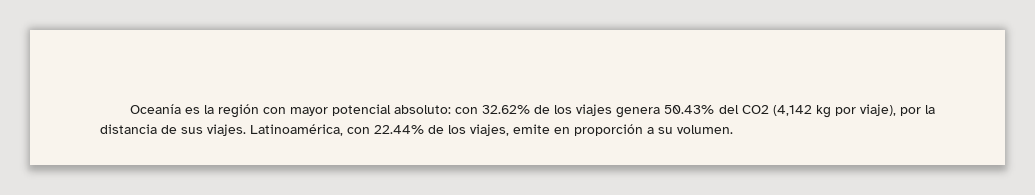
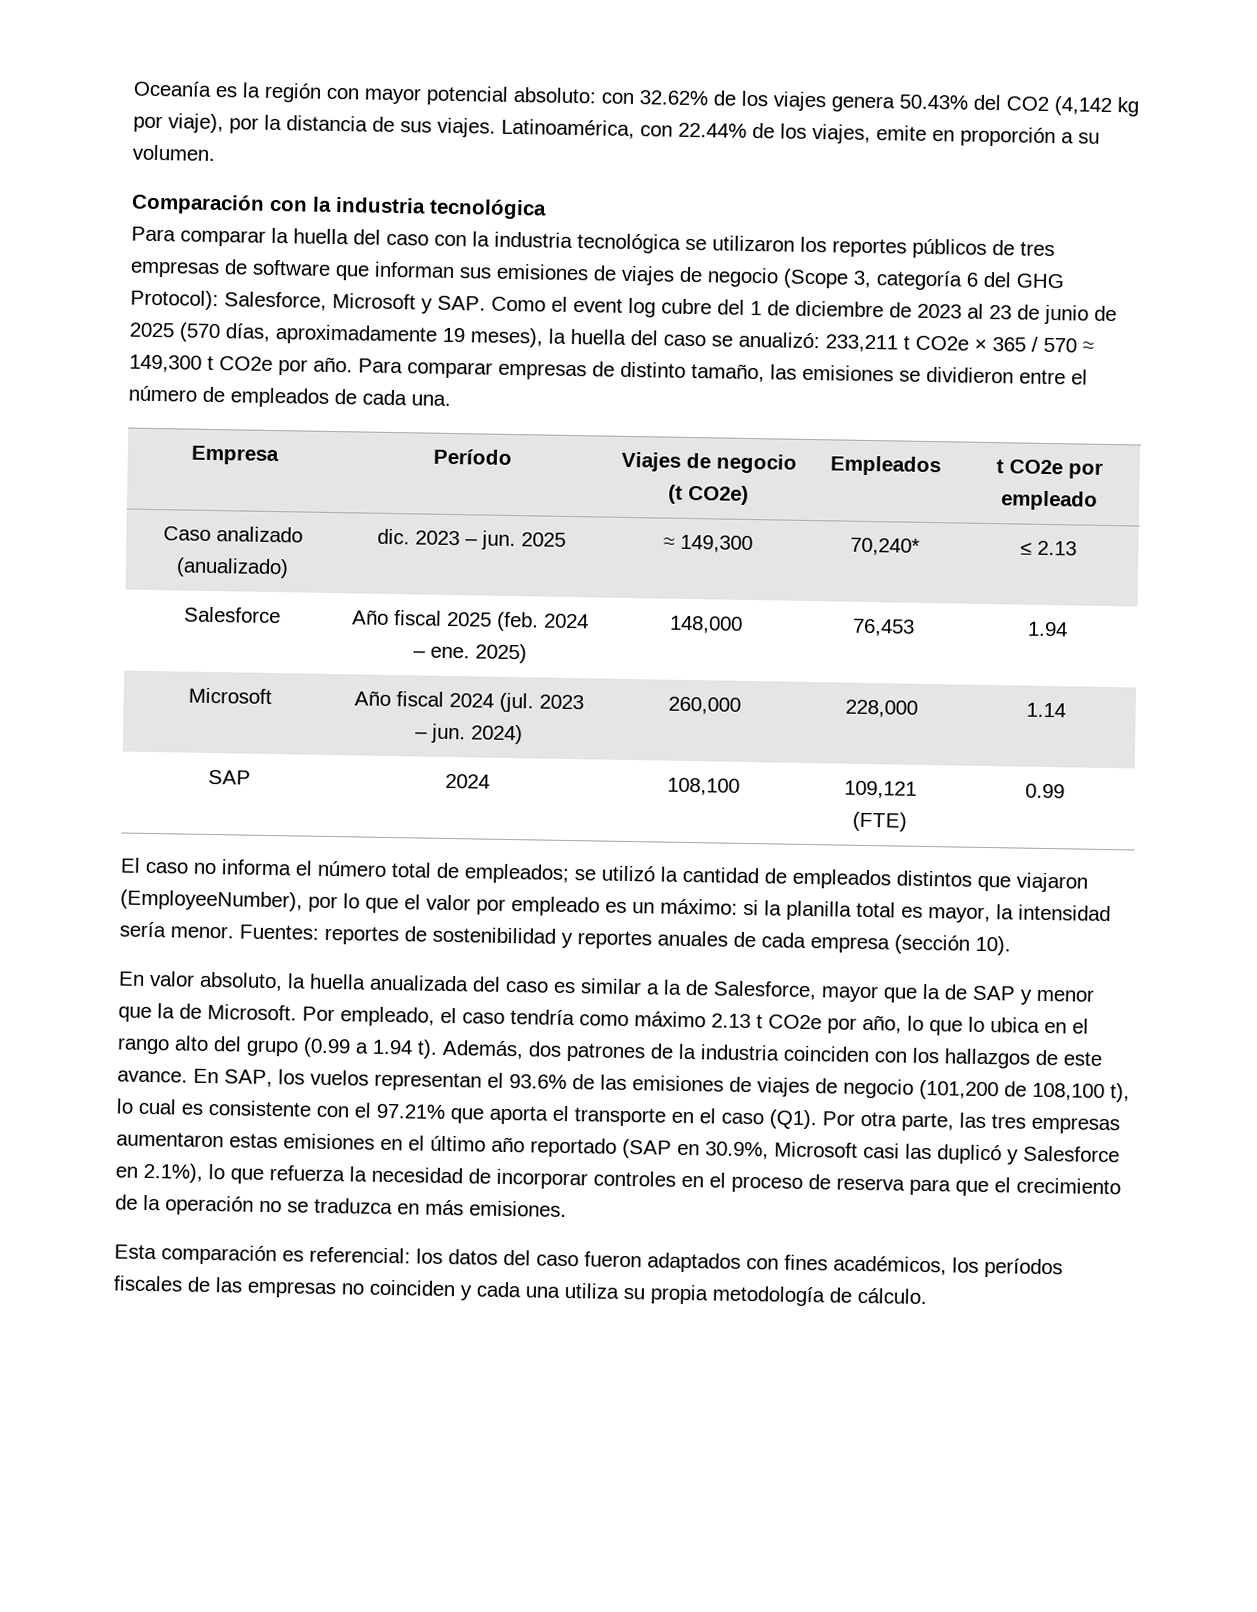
+ Comparación con la industria tecnológica
+ Para comparar la huella del caso con la industria tecnológica se utilizaron los reportes públicos de tres empresas de software que informan sus emisiones de viajes de negocio (Scope 3, categoría 6 del GHG Protocol): Salesforce, Microsoft y SAP. Como el event log cubre del 1 de diciembre de 2023 al 23 de junio de 2025 (570 días, aproximadamente 19 meses), la huella del caso se anualizó: 233,211 t CO2e × 365 / 570 ≈ 149,300 t CO2e por año. Para comparar empresas de distinto tamaño, las emisiones se dividieron entre el número de empleados de cada una.
+ Empresa | Período | Viajes de negocio (t CO2e) | Empleados | t CO2e por empleado
+ Caso analizado (anualizado) | dic. 2023 – jun. 2025 | ≈ 149,300 | 70,240* | ≤ 2.13
+ Salesforce | Año fiscal 2025 (feb. 2024 – ene. 2025) | 148,000 | 76,453 | 1.94
+ Microsoft | Año fiscal 2024 (jul. 2023 – jun. 2024) | 260,000 | 228,000 | 1.14
+ SAP | 2024 | 108,100 | 109,121 (FTE) | 0.99
+ El caso no informa el número total de empleados; se utilizó la cantidad de empleados distintos que viajaron (EmployeeNumber), por lo que el valor por empleado es un máximo: si la planilla total es mayor, la intensidad sería menor. Fuentes: reportes de sostenibilidad y reportes anuales de cada empresa (sección 10).
+ En valor absoluto, la huella anualizada del caso es similar a la de Salesforce, mayor que la de SAP y menor que la de Microsoft. Por empleado, el caso tendría como máximo 2.13 t CO2e por año, lo que lo ubica en el rango alto del grupo (0.99 a 1.94 t). Además, dos patrones de la industria coinciden con los hallazgos de este avance. En SAP, los vuelos representan el 93.6% de las emisiones de viajes de negocio (101,200 de 108,100 t), lo cual es consistente con el 97.21% que aporta el transporte en el caso (Q1). Por otra parte, las tres empresas aumentaron estas emisiones en el último año reportado (SAP en 30.9%, Microsoft casi las duplicó y Salesforce en 2.1%), lo que refuerza la necesidad de incorporar controles en el proceso de reserva para que el crecimiento de la operación no se traduzca en más emisiones.
+ Esta comparación es referencial: los datos del caso fueron adaptados con fines académicos, los períodos fiscales de las empresas no coinciden y cada una utiliza su propia metodología de cálculo.

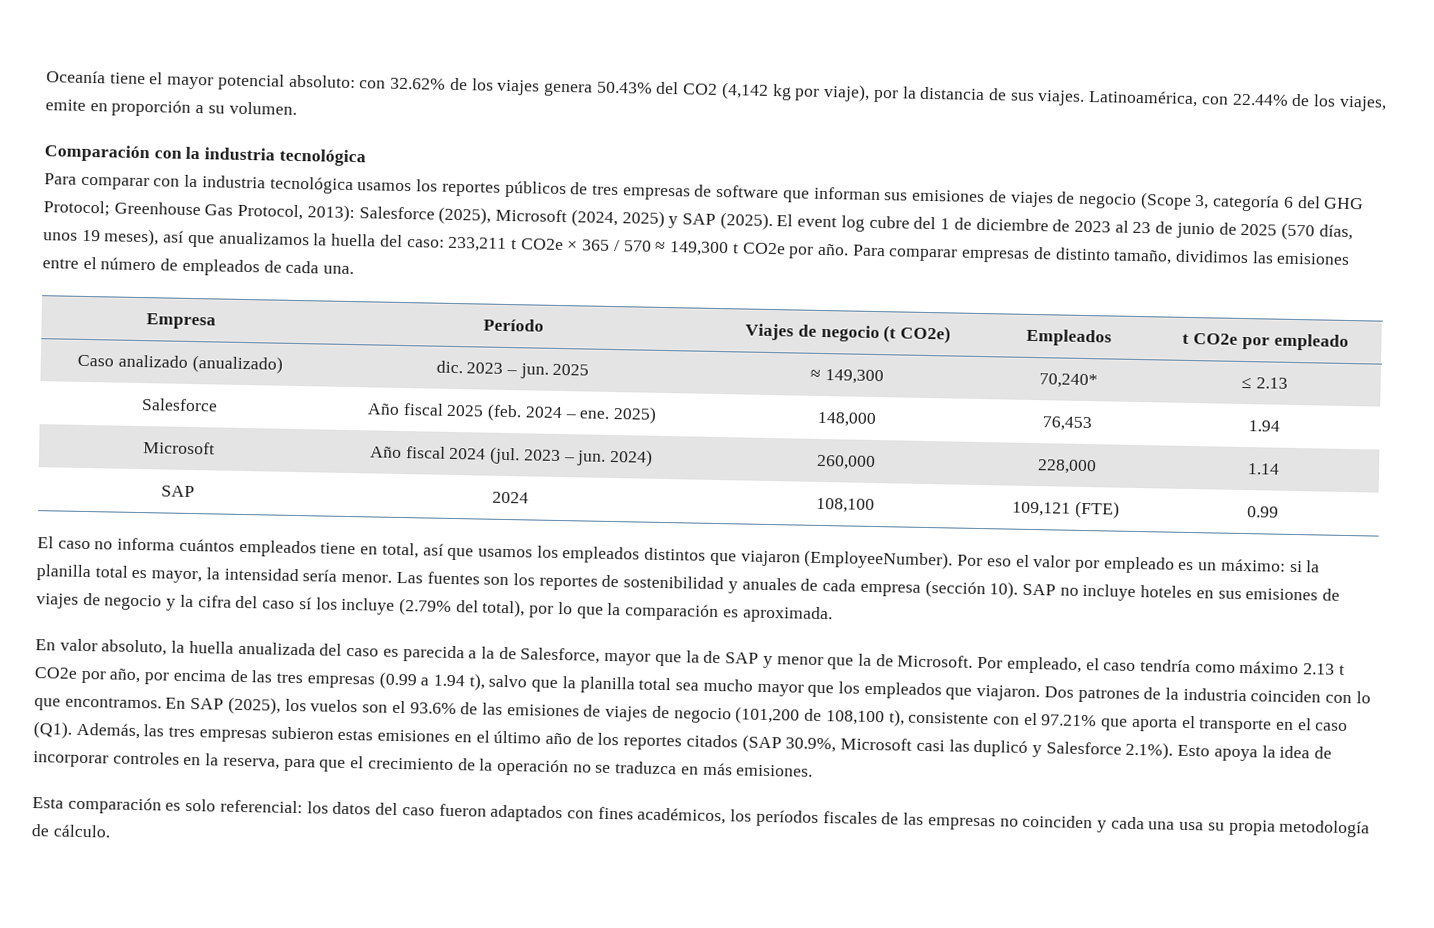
- Oceanía es la región con mayor potencial absoluto: con 32.62% de los viajes genera 50.43% del CO2 (4,142 kg por viaje), por la distancia de sus viajes.
+ Oceanía tiene el mayor potencial absoluto: con 32.62% de los viajes genera 50.43% del CO2 (4,142 kg por viaje), por la distancia de sus viajes.
- Para comparar la huella del caso con la industria tecnológica se utilizaron los reportes públicos de tres empresas de software que informan sus emisiones de viajes de negocio (Scope 3, categoría 6 del GHG Protocol): Salesforce, Microsoft y SAP. Como el event log cubre del 1 de diciembre de 2023 al 23 de junio de 2025 (570 días, aproximadamente 19 meses), la huella del caso se anualizó: 233,211 t CO2e × 365 / 570 ≈ 149,300 t CO2e por año.
+ Para comparar con la industria tecnológica usamos los reportes públicos de tres empresas de software que informan sus emisiones de viajes de negocio (Scope 3, categoría 6 del GHG Protocol; Greenhouse Gas Protocol, 2013): Salesforce (2025), Microsoft (2024, 2025) y SAP (2025). El event log cubre del 1 de diciembre de 2023 al 23 de junio de 2025 (570 días, unos 19 meses), así que anualizamos la huella del caso: 233,211 t CO2e × 365 / 570 ≈ 149,300 t CO2e por año.
- Para comparar empresas de distinto tamaño, las emisiones se dividieron entre el número de empleados de cada una.
+ Para comparar empresas de distinto tamaño, dividimos las emisiones entre el número de empleados de cada una.
- El caso no informa el número total de empleados; se utilizó la cantidad de empleados distintos que viajaron (EmployeeNumber), por lo que el valor por empleado es un máximo: si la planilla total es mayor, la intensidad sería menor.
+ El caso no informa cuántos empleados tiene en total, así que usamos los empleados distintos que viajaron (EmployeeNumber). Por eso el valor por empleado es un máximo: si la planilla total es mayor, la intensidad sería menor.
- Fuentes: reportes de sostenibilidad y reportes anuales de cada empresa (sección 10).
+ Las fuentes son los reportes de sostenibilidad y anuales de cada empresa (sección 10). SAP no incluye hoteles en sus emisiones de viajes de negocio y la cifra del caso sí los incluye (2.79% del total), por lo que la comparación es aproximada.
- En valor absoluto, la huella anualizada del caso es similar a la de Salesforce, mayor que la de SAP y menor que la de Microsoft.
+ En valor absoluto, la huella anualizada del caso es parecida a la de Salesforce, mayor que la de SAP y menor que la de Microsoft.
- Por empleado, el caso tendría como máximo 2.13 t CO2e por año, lo que lo ubica en el rango alto del grupo (0.99 a 1.94 t). Además, dos patrones de la industria coinciden con los hallazgos de este avance. En SAP, los vuelos representan el 93.6% de las emisiones de viajes de negocio (101,200 de 108,100 t), lo cual es consistente con el 97.21% que aporta el transporte en el caso (Q1). Por otra parte, las tres empresas aumentaron estas emisiones en el último año reportado (SAP en 30.9%, Microsoft casi las duplicó y Salesforce en 2.1%), lo que refuerza la necesidad de incorporar controles en el proceso de reserva para que el crecimiento de la operación no se traduzca en más emisiones.
+ Por empleado, el caso tendría como máximo 2.13 t CO2e por año, por encima de las tres empresas (0.99 a 1.94 t), salvo que la planilla total sea mucho mayor que los empleados que viajaron. Dos patrones de la industria coinciden con lo que encontramos. En SAP (2025), los vuelos son el 93.6% de las emisiones de viajes de negocio (101,200 de 108,100 t), consistente con el 97.21% que aporta el transporte en el caso (Q1). Además, las tres empresas subieron estas emisiones en el último año de los reportes citados (SAP 30.9%, Microsoft casi las duplicó y Salesforce 2.1%). Esto apoya la idea de incorporar controles en la reserva, para que el crecimiento de la operación no se traduzca en más emisiones.
- Esta comparación es referencial: los datos del caso fueron adaptados con fines académicos, los períodos fiscales de las empresas no coinciden y cada una utiliza su propia metodología de cálculo.
+ Esta comparación es solo referencial: los datos del caso fueron adaptados con fines académicos, los períodos fiscales de las empresas no coinciden y cada una usa su propia metodología de cálculo.

